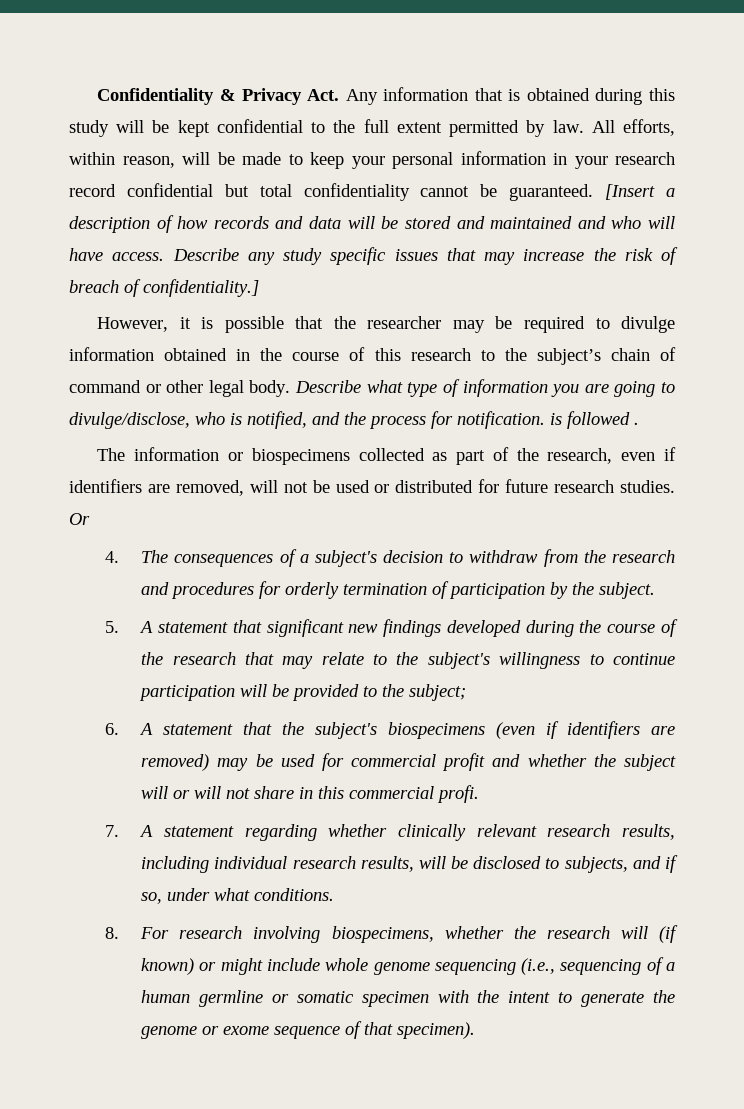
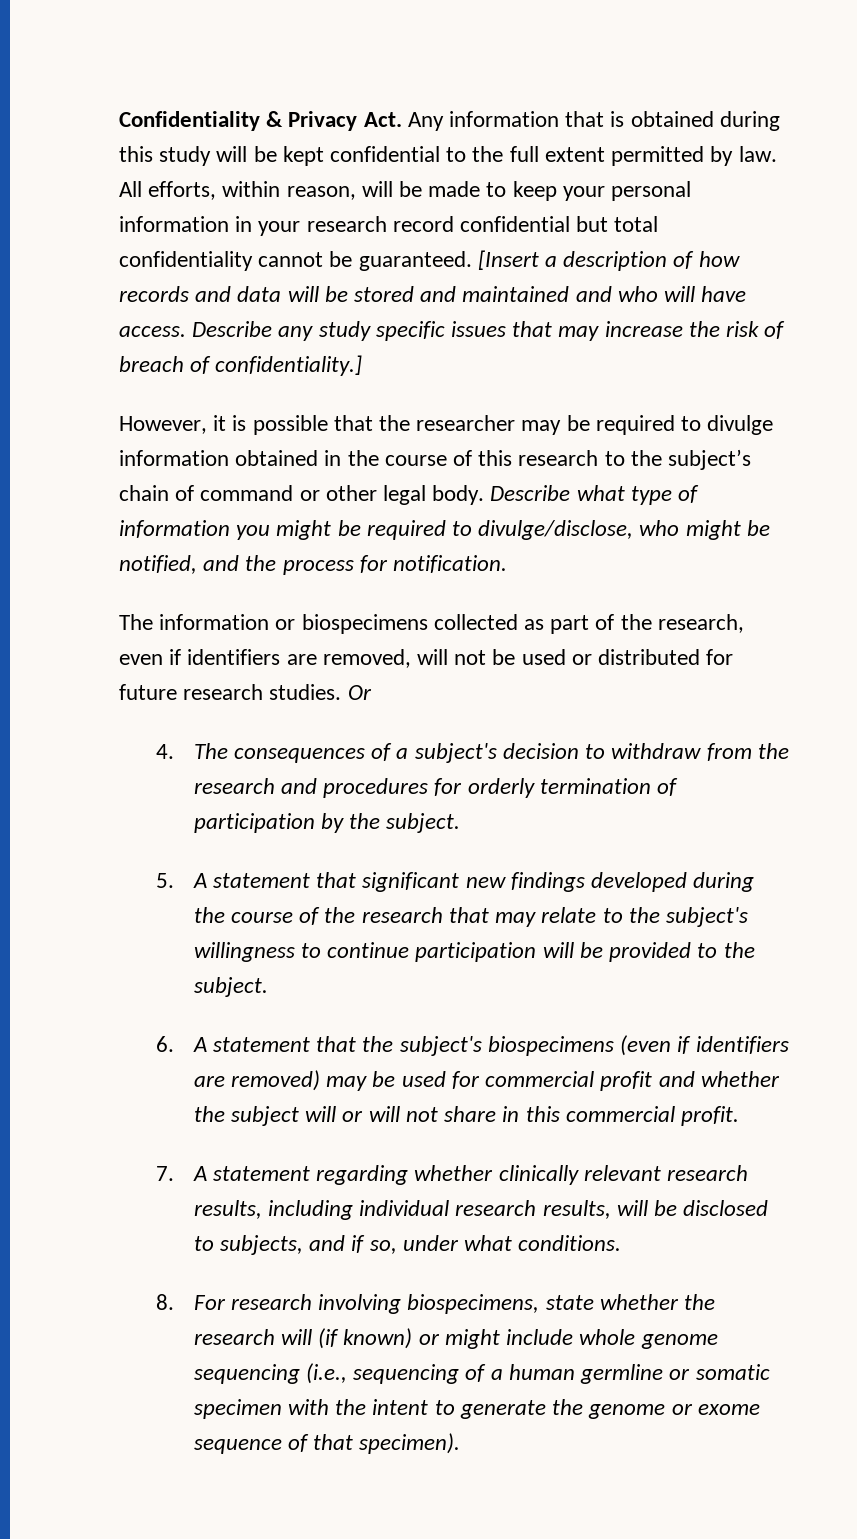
- Describe what type of information you are going to divulge/disclose, who is notified, and the process for notification. is followed .
+ Describe what type of information you might be required to divulge/disclose, who might be notified, and the process for notification.
- 5. A statement that significant new findings developed during the course of the research that may relate to the subject's willingness to continue participation will be provided to the subject;
+ 5. A statement that significant new findings developed during the course of the research that may relate to the subject's willingness to continue participation will be provided to the subject.
- 6. A statement that the subject's biospecimens (even if identifiers are removed) may be used for commercial profit and whether the subject will or will not share in this commercial profi.
+ 6. A statement that the subject's biospecimens (even if identifiers are removed) may be used for commercial profit and whether the subject will or will not share in this commercial profit.
- 8. For research involving biospecimens, whether the research will (if known) or might include whole genome sequencing (i.e., sequencing of a human germline or somatic specimen with the intent to generate the genome or exome sequence of that specimen).
+ 8. For research involving biospecimens, state whether the research will (if known) or might include whole genome sequencing (i.e., sequencing of a human germline or somatic specimen with the intent to generate the genome or exome sequence of that specimen).

